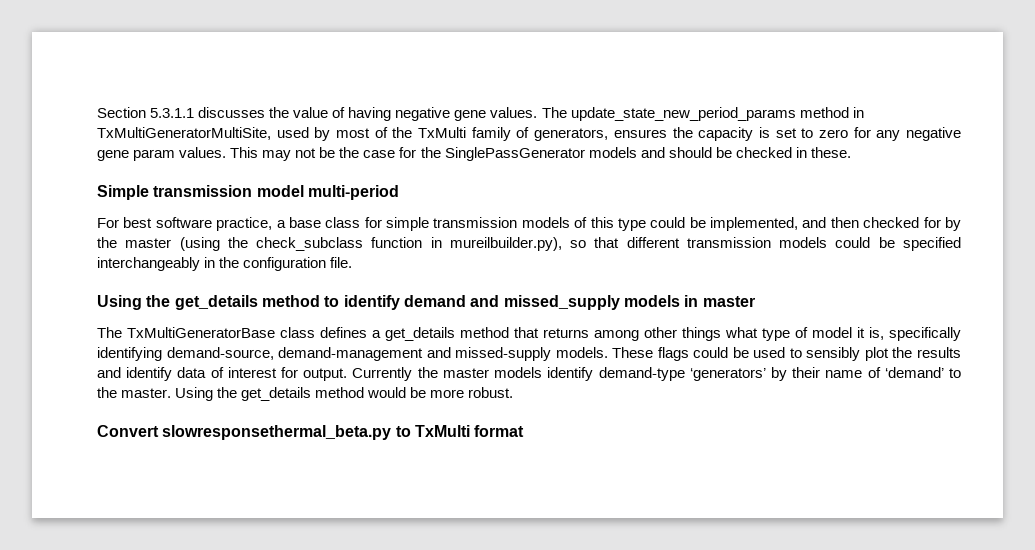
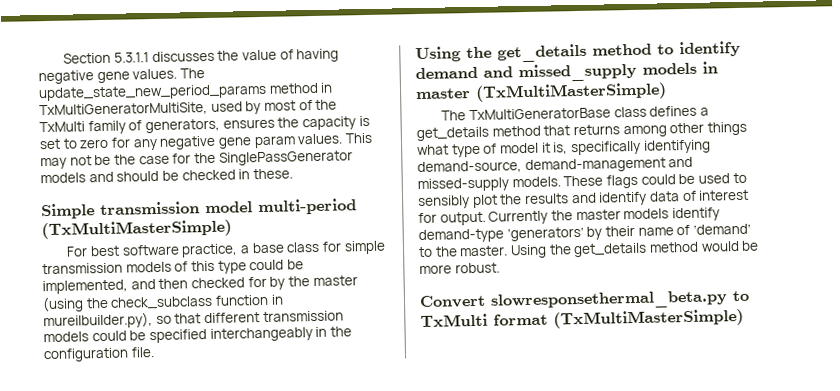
- Simple transmission model multi-period
+ Simple transmission model multi-period (TxMultiMasterSimple)
- Using the get_details method to identify demand and missed_supply models in master
+ Using the get_details method to identify demand and missed_supply models in master (TxMultiMasterSimple)
- Convert slowresponsethermal_beta.py to TxMulti format
+ Convert slowresponsethermal_beta.py to TxMulti format (TxMultiMasterSimple)

